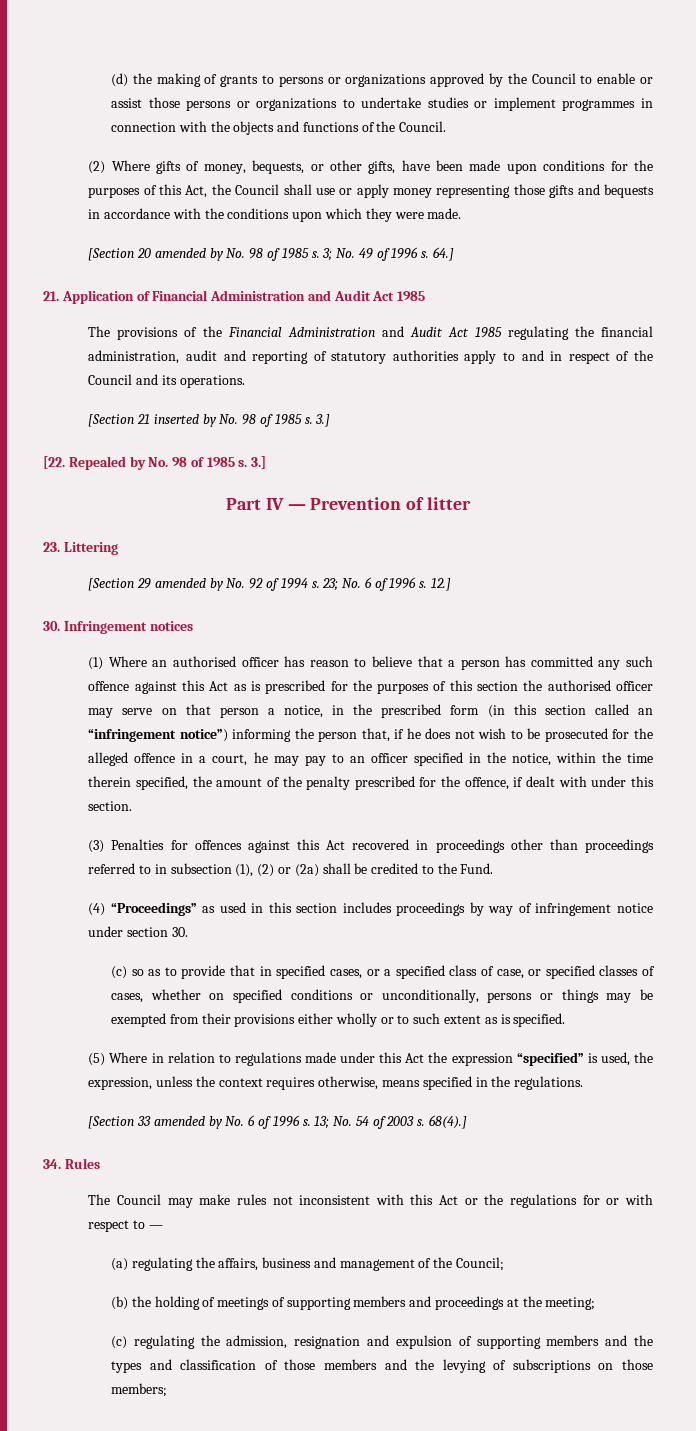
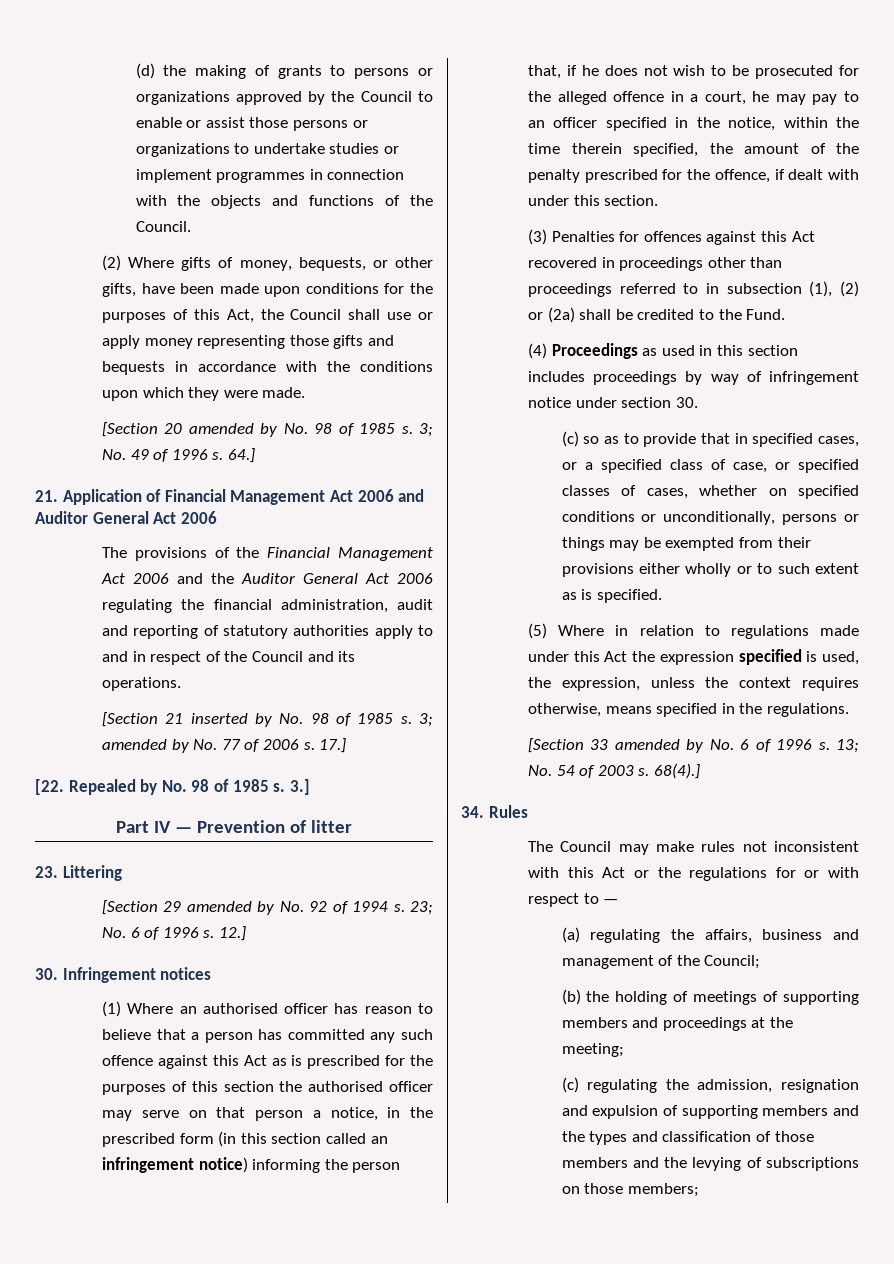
- 21. Application of Financial Administration and Audit Act 1985
+ 21. Application of Financial Management Act 2006 and Auditor General Act 2006
- The provisions of the Financial Administration and Audit Act 1985 regulating the financial administration, audit and reporting of statutory authorities apply to and in respect of the Council and its operations.
+ The provisions of the Financial Management Act 2006 and the Auditor General Act 2006 regulating the financial administration, audit and reporting of statutory authorities apply to and in respect of the Council and its operations.
- [Section 21 inserted by No. 98 of 1985 s. 3.]
+ [Section 21 inserted by No. 98 of 1985 s. 3; amended by No. 77 of 2006 s. 17.]
- (1) Where an authorised officer has reason to believe that a person has committed any such offence against this Act as is prescribed for the purposes of this section the authorised officer may serve on that person a notice, in the prescribed form (in this section called an “infringement notice”) informing the person that, if he does not wish to be prosecuted for the alleged offence in a court, he may pay to an officer specified in the notice, within the time therein specified, the amount of the penalty prescribed for the offence, if dealt with under this section.
+ (1) Where an authorised officer has reason to believe that a person has committed any such offence against this Act as is prescribed for the purposes of this section the authorised officer may serve on that person a notice, in the prescribed form (in this section called an infringement notice) informing the person that, if he does not wish to be prosecuted for the alleged offence in a court, he may pay to an officer specified in the notice, within the time therein specified, the amount of the penalty prescribed for the offence, if dealt with under this section.
- (4) “Proceedings” as used in this section includes proceedings by way of infringement notice under section 30.
+ (4) Proceedings as used in this section includes proceedings by way of infringement notice under section 30.
- (5) Where in relation to regulations made under this Act the expression “specified” is used, the expression, unless the context requires otherwise, means specified in the regulations.
+ (5) Where in relation to regulations made under this Act the expression specified is used, the expression, unless the context requires otherwise, means specified in the regulations.

